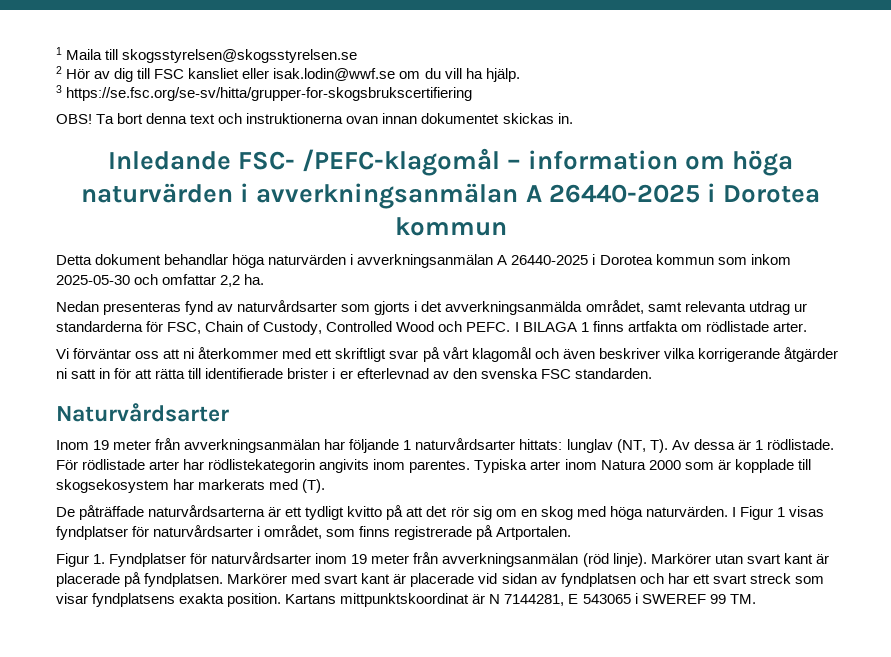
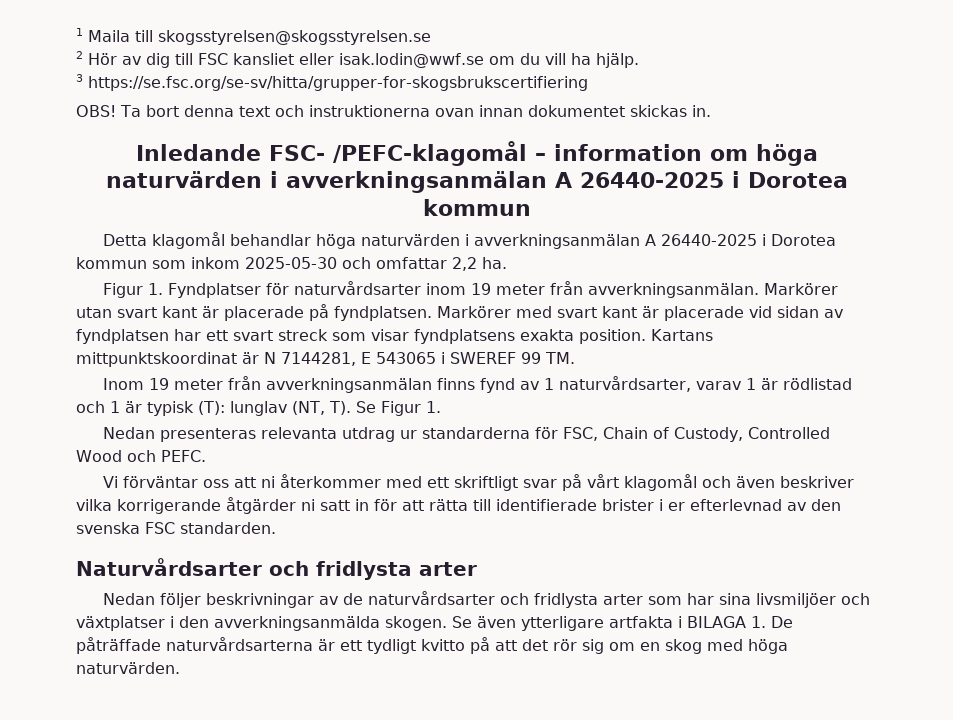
- Detta dokument behandlar höga naturvärden i avverkningsanmälan A 26440-2025 i Dorotea kommun som inkom 2025-05-30 och omfattar 2,2 ha.
+ Detta klagomål behandlar höga naturvärden i avverkningsanmälan A 26440-2025 i Dorotea kommun som inkom 2025-05-30 och omfattar 2,2 ha.
- Nedan presenteras fynd av naturvårdsarter som gjorts i det avverkningsanmälda området, samt relevanta utdrag ur standarderna för FSC, Chain of Custody, Controlled Wood och PEFC. I BILAGA 1 finns artfakta om rödlistade arter.
+ Figur 1. Fyndplatser för naturvårdsarter inom 19 meter från avverkningsanmälan. Markörer utan svart kant är placerade på fyndplatsen. Markörer med svart kant är placerade vid sidan av fyndplatsen har ett svart streck som visar fyndplatsens exakta position. Kartans mittpunktskoordinat är N 7144281, E 543065 i SWEREF 99 TM.
+ Inom 19 meter från avverkningsanmälan finns fynd av 1 naturvårdsarter, varav 1 är rödlistad och 1 är typisk (T): lunglav (NT, T). Se Figur 1.
+ Nedan presenteras relevanta utdrag ur standarderna för FSC, Chain of Custody, Controlled Wood och PEFC.
- Naturvårdsarter
- Inom 19 meter från avverkningsanmälan har följande 1 naturvårdsarter hittats: lunglav (NT, T). Av dessa är 1 rödlistade. För rödlistade arter har rödlistekategorin angivits inom parentes. Typiska arter inom Natura 2000 som är kopplade till skogsekosystem har markerats med (T).
- De påträffade naturvårdsarterna är ett tydligt kvitto på att det rör sig om en skog med höga naturvärden. I Figur 1 visas fyndplatser för naturvårdsarter i området, som finns registrerade på Artportalen.
- Figur 1. Fyndplatser för naturvårdsarter inom 19 meter från avverkningsanmälan (röd linje). Markörer utan svart kant är placerade på fyndplatsen. Markörer med svart kant är placerade vid sidan av fyndplatsen och har ett svart streck som visar fyndplatsens exakta position. Kartans mittpunktskoordinat är N 7144281, E 543065 i SWEREF 99 TM.
+ Naturvårdsarter och fridlysta arter
+ Nedan följer beskrivningar av de naturvårdsarter och fridlysta arter som har sina livsmiljöer och växtplatser i den avverkningsanmälda skogen. Se även ytterligare artfakta i BILAGA 1. De påträffade naturvårdsarterna är ett tydligt kvitto på att det rör sig om en skog med höga naturvärden.

